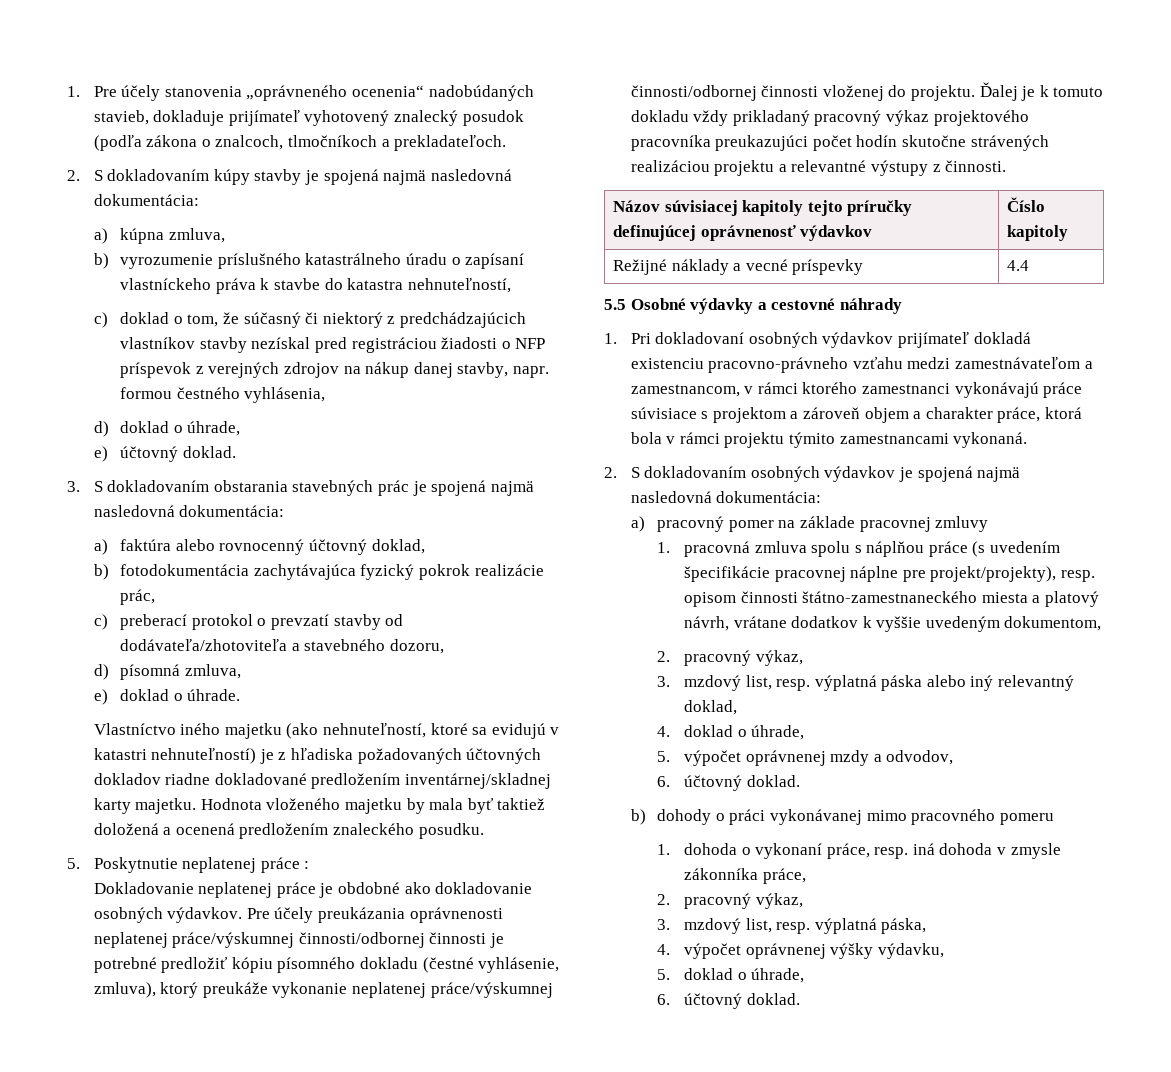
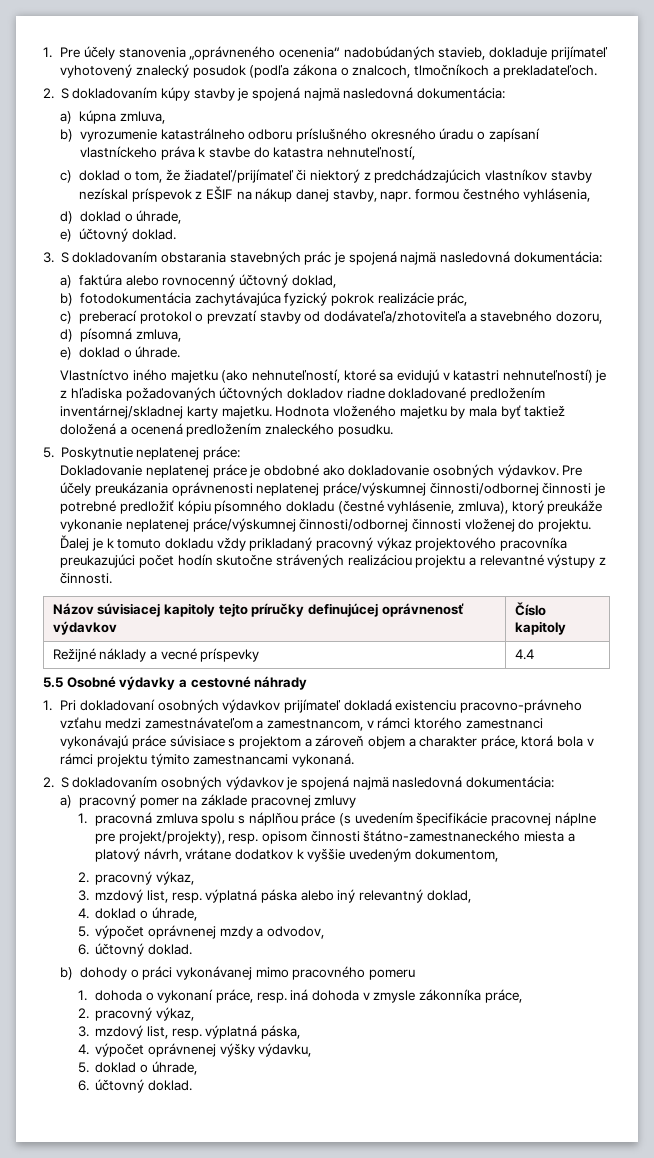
- b) vyrozumenie príslušného katastrálneho úradu o zapísaní vlastníckeho práva k stavbe do katastra nehnuteľností,
+ b) vyrozumenie katastrálneho odboru príslušného okresného úradu o zapísaní vlastníckeho práva k stavbe do katastra nehnuteľností,
- c) doklad o tom, že súčasný či niektorý z predchádzajúcich vlastníkov stavby nezískal pred registráciou žiadosti o NFP príspevok z verejných zdrojov na nákup danej stavby, napr. formou čestného vyhlásenia,
+ c) doklad o tom, že žiadateľ/prijímateľ či niektorý z predchádzajúcich vlastníkov stavby nezískal príspevok z EŠIF na nákup danej stavby, napr. formou čestného vyhlásenia,
- 5. Poskytnutie neplatenej práce :
+ 5. Poskytnutie neplatenej práce:

